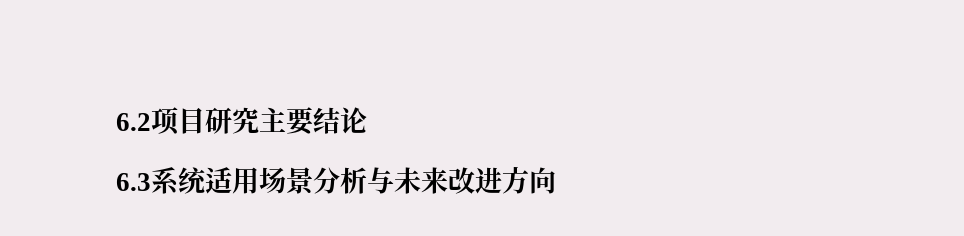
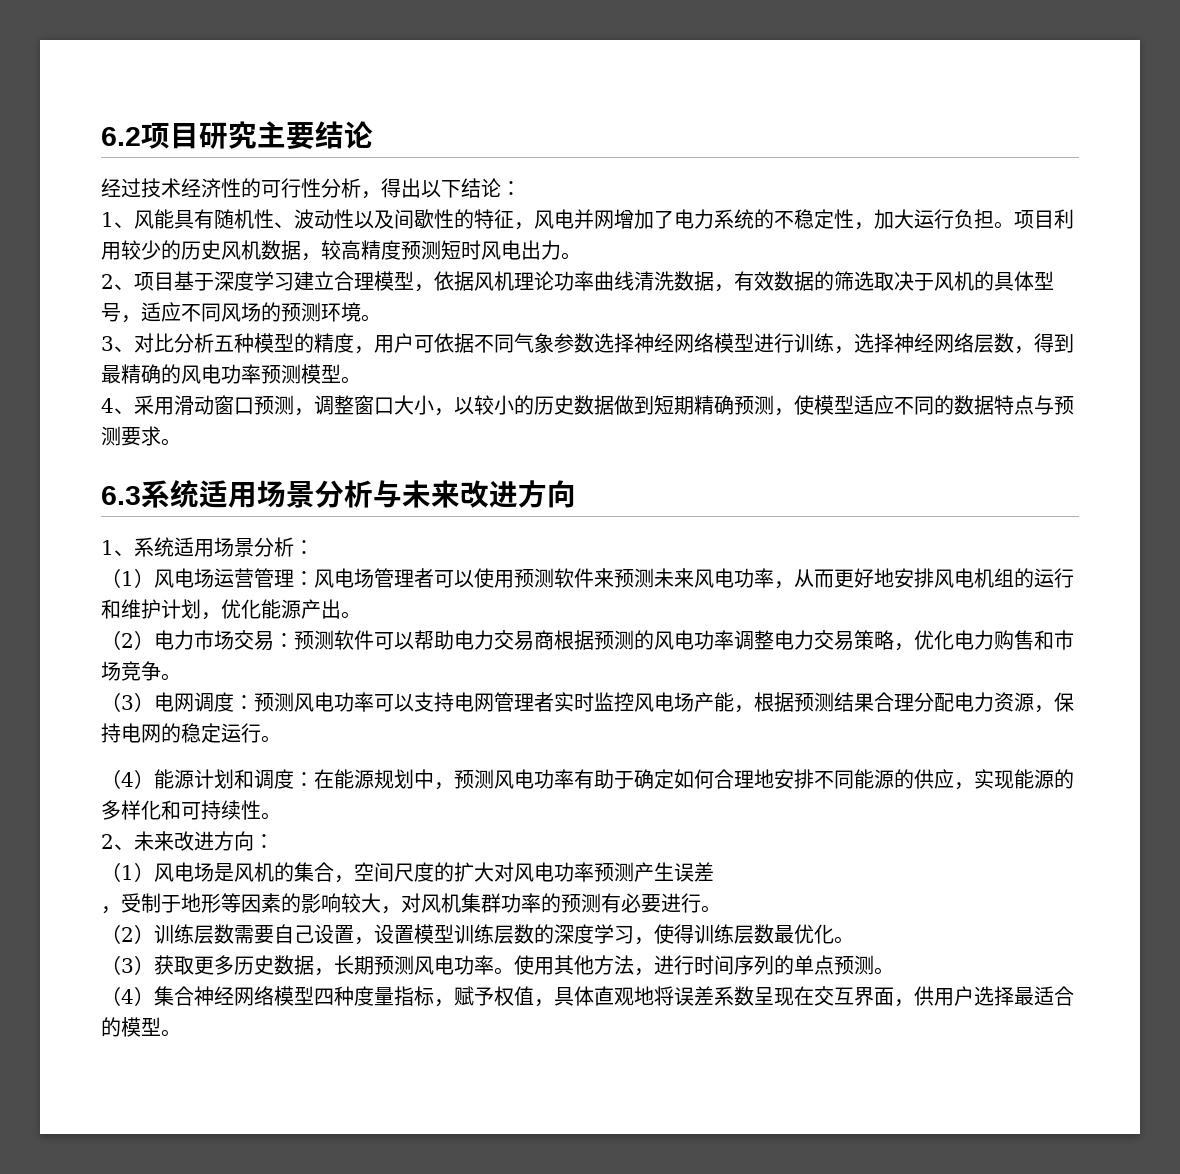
+ 经过技术经济性的可行性分析，得出以下结论：
+ 1、风能具有随机性、波动性以及间歇性的特征，风电并网增加了电力系统的不稳定性，加大运行负担。项目利用较少的历史风机数据，较高精度预测短时风电出力。
+ 2、项目基于深度学习建立合理模型，依据风机理论功率曲线清洗数据，有效数据的筛选取决于风机的具体型号，适应不同风场的预测环境。
+ 3、对比分析五种模型的精度，用户可依据不同气象参数选择神经网络模型进行训练，选择神经网络层数，得到最精确的风电功率预测模型。
+ 4、采用滑动窗口预测，调整窗口大小，以较小的历史数据做到短期精确预测，使模型适应不同的数据特点与预测要求。
+ 1、系统适用场景分析：
+ （1）风电场运营管理：风电场管理者可以使用预测软件来预测未来风电功率，从而更好地安排风电机组的运行和维护计划，优化能源产出。
+ （2）电力市场交易：预测软件可以帮助电力交易商根据预测的风电功率调整电力交易策略，优化电力购售和市场竞争。
+ （3）电网调度：预测风电功率可以支持电网管理者实时监控风电场产能，根据预测结果合理分配电力资源，保持电网的稳定运行。
+ （4）能源计划和调度：在能源规划中，预测风电功率有助于确定如何合理地安排不同能源的供应，实现能源的多样化和可持续性。
+ 2、未来改进方向：
+ （1）风电场是风机的集合，空间尺度的扩大对风电功率预测产生误差
+ ，受制于地形等因素的影响较大，对风机集群功率的预测有必要进行。
+ （2）训练层数需要自己设置，设置模型训练层数的深度学习，使得训练层数最优化。
+ （3）获取更多历史数据，长期预测风电功率。使用其他方法，进行时间序列的单点预测。
+ （4）集合神经网络模型四种度量指标，赋予权值，具体直观地将误差系数呈现在交互界面，供用户选择最适合的模型。

